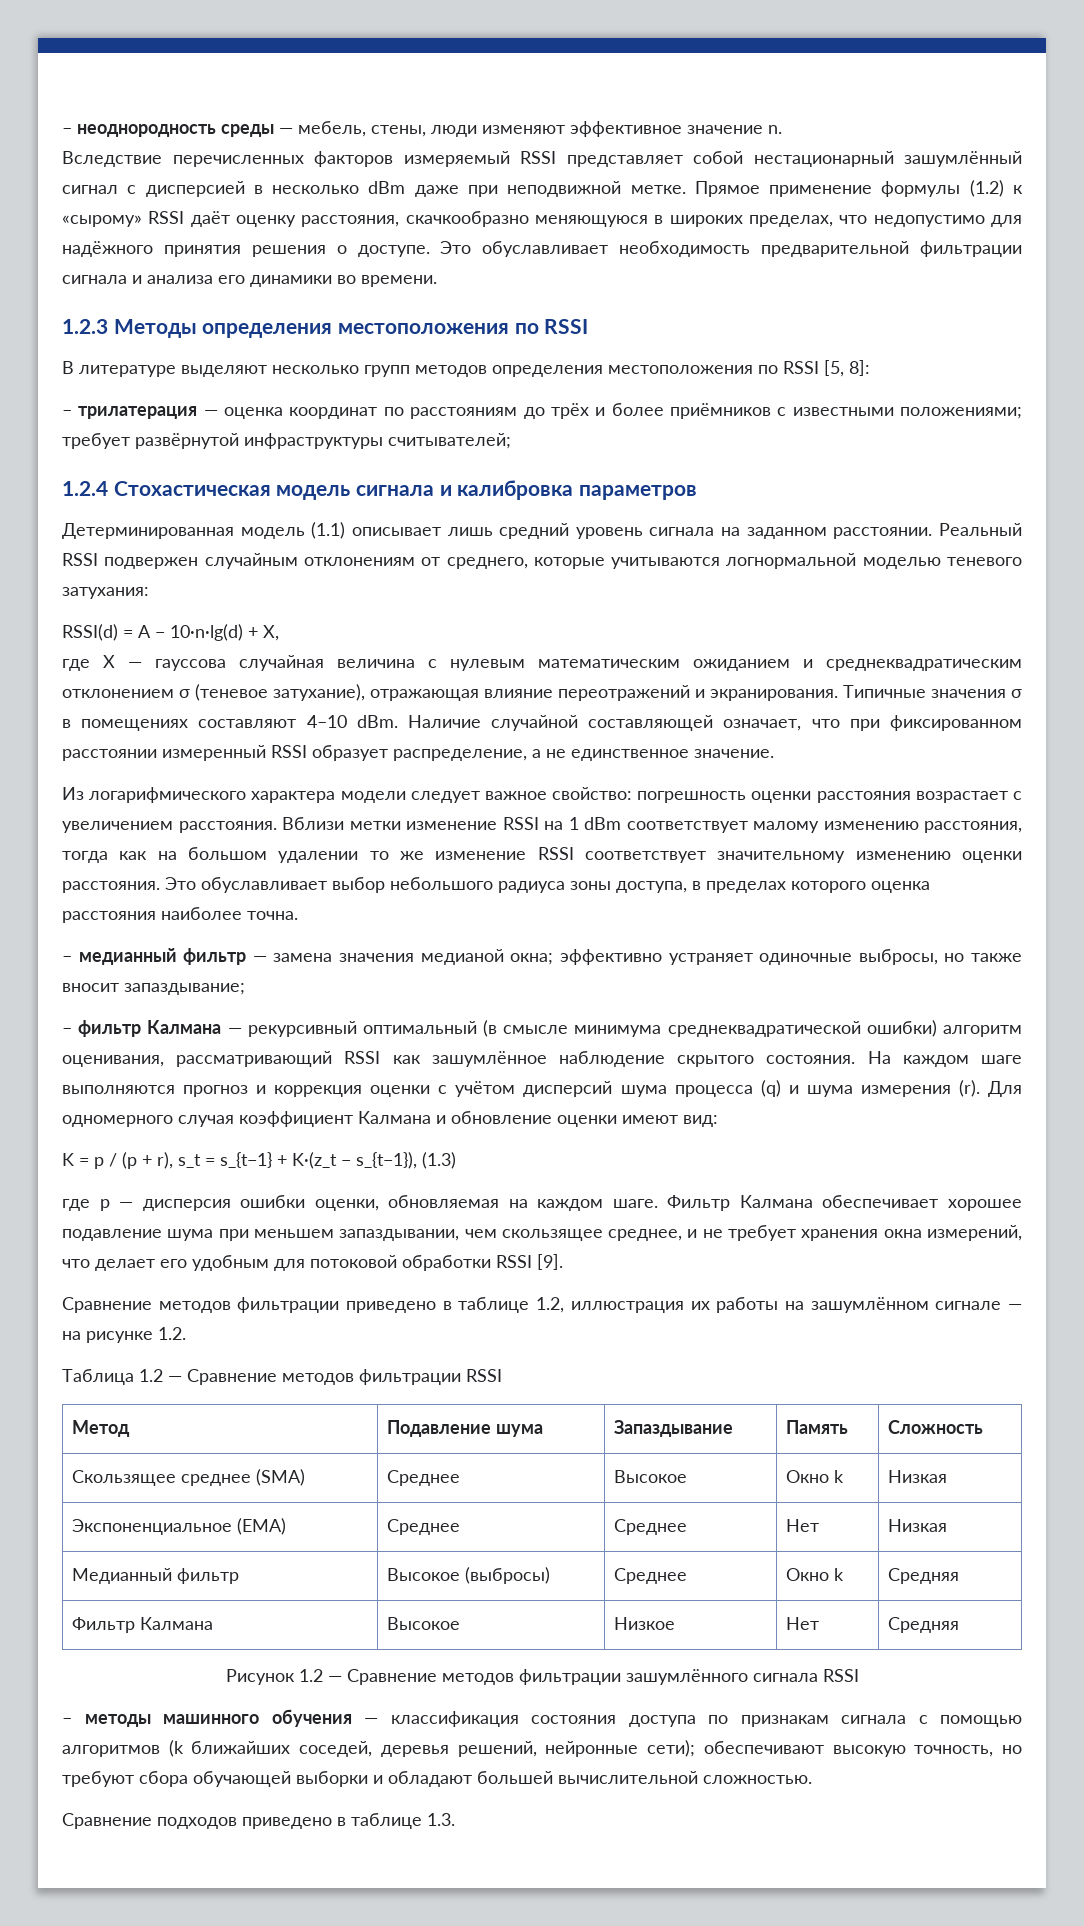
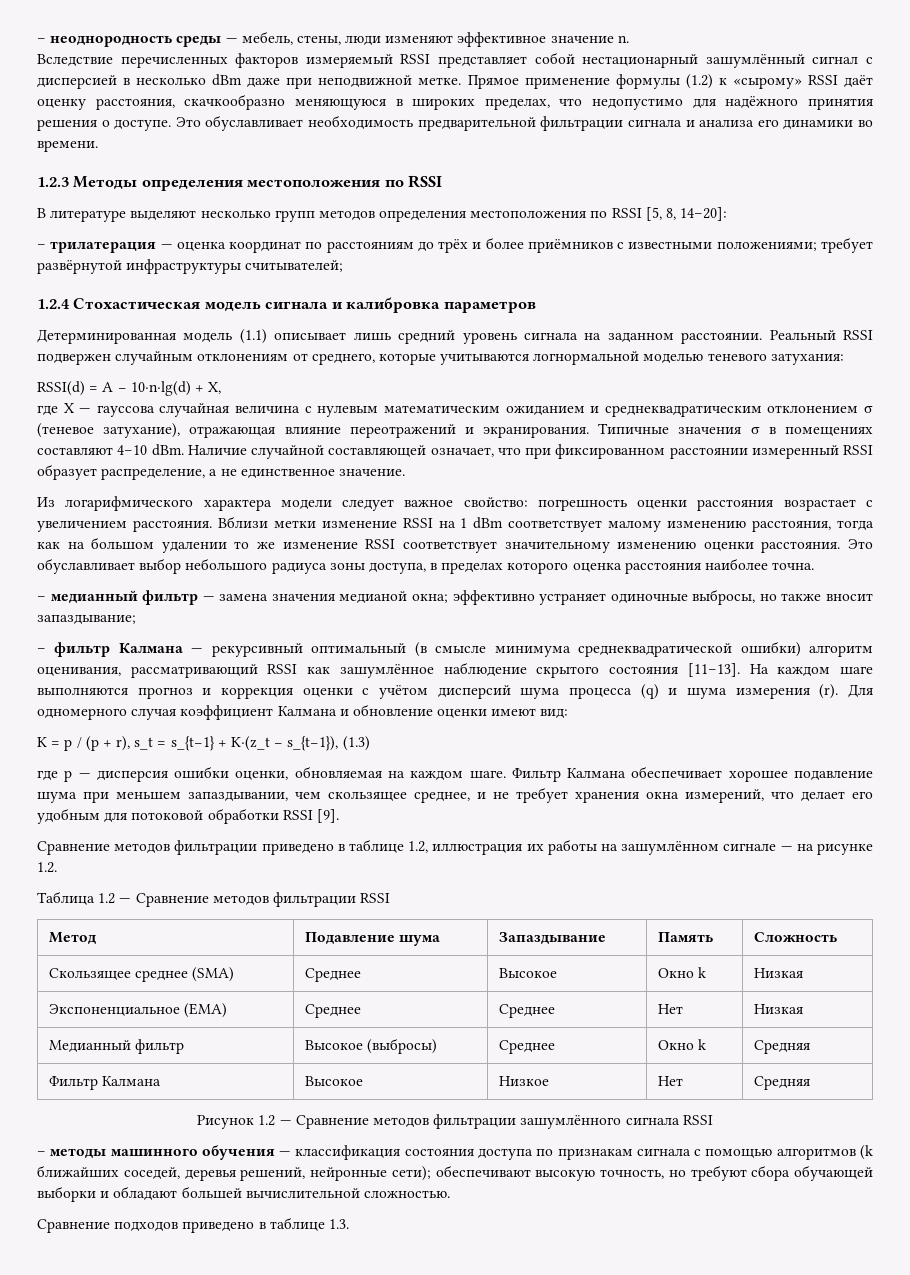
- В литературе выделяют несколько групп методов определения местоположения по RSSI [5, 8]:
+ В литературе выделяют несколько групп методов определения местоположения по RSSI [5, 8, 14–20]:
- – фильтр Калмана — рекурсивный оптимальный (в смысле минимума среднеквадратической ошибки) алгоритм оценивания, рассматривающий RSSI как зашумлённое наблюдение скрытого состояния.
+ – фильтр Калмана — рекурсивный оптимальный (в смысле минимума среднеквадратической ошибки) алгоритм оценивания, рассматривающий RSSI как зашумлённое наблюдение скрытого состояния [11–13].

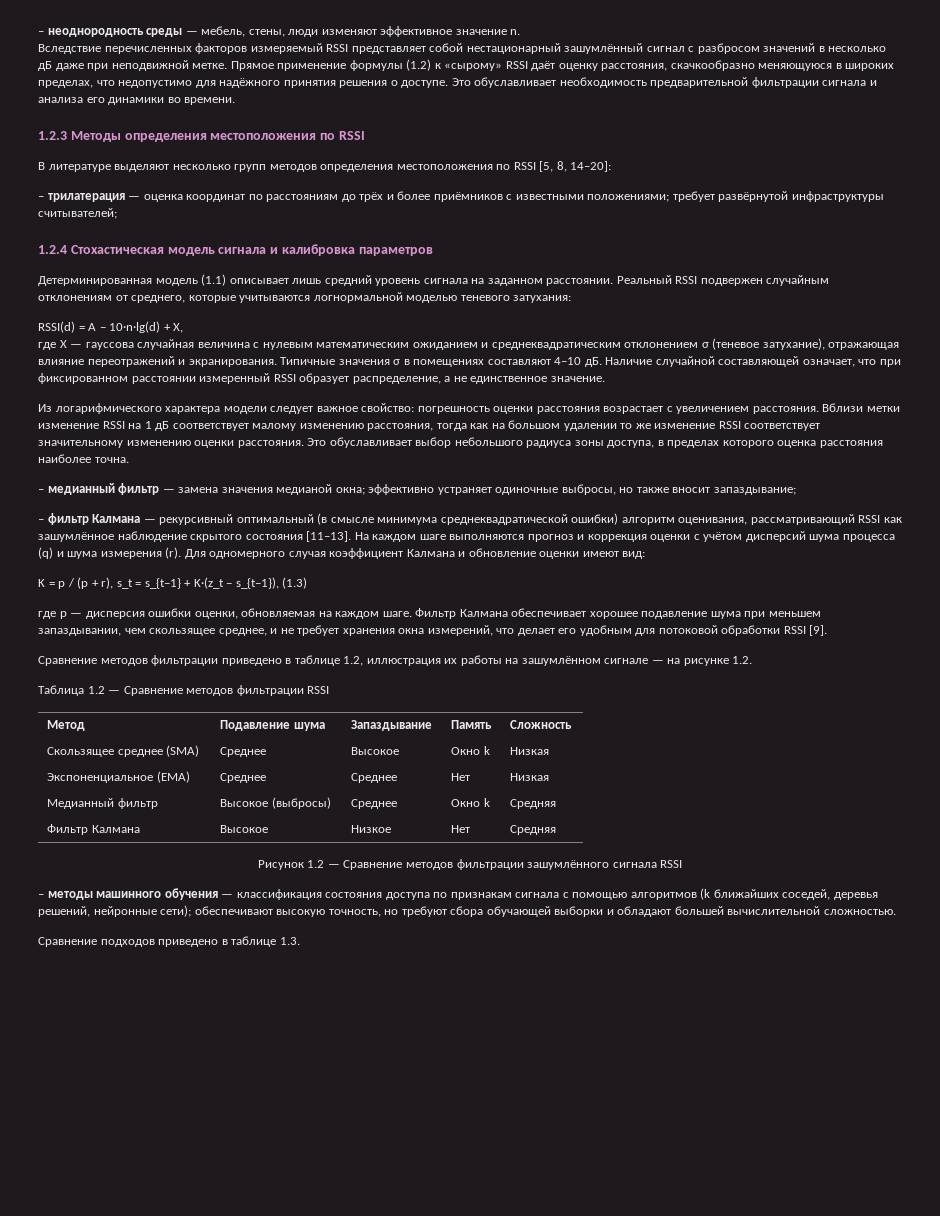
- Вследствие перечисленных факторов измеряемый RSSI представляет собой нестационарный зашумлённый сигнал с дисперсией в несколько dBm даже при неподвижной метке.
+ Вследствие перечисленных факторов измеряемый RSSI представляет собой нестационарный зашумлённый сигнал с разбросом значений в несколько дБ даже при неподвижной метке.
- Типичные значения σ в помещениях составляют 4–10 dBm.
+ Типичные значения σ в помещениях составляют 4–10 дБ.
- Вблизи метки изменение RSSI на 1 dBm соответствует малому изменению расстояния, тогда как на большом удалении то же изменение RSSI соответствует значительному изменению оценки расстояния.
+ Вблизи метки изменение RSSI на 1 дБ соответствует малому изменению расстояния, тогда как на большом удалении то же изменение RSSI соответствует значительному изменению оценки расстояния.

